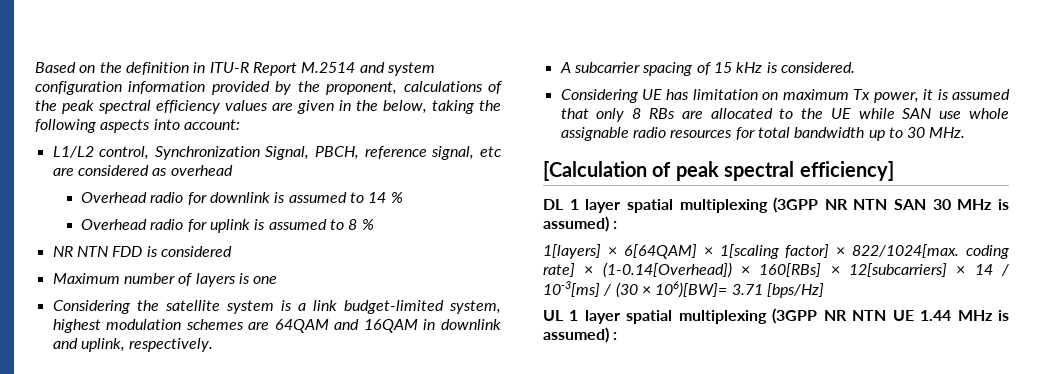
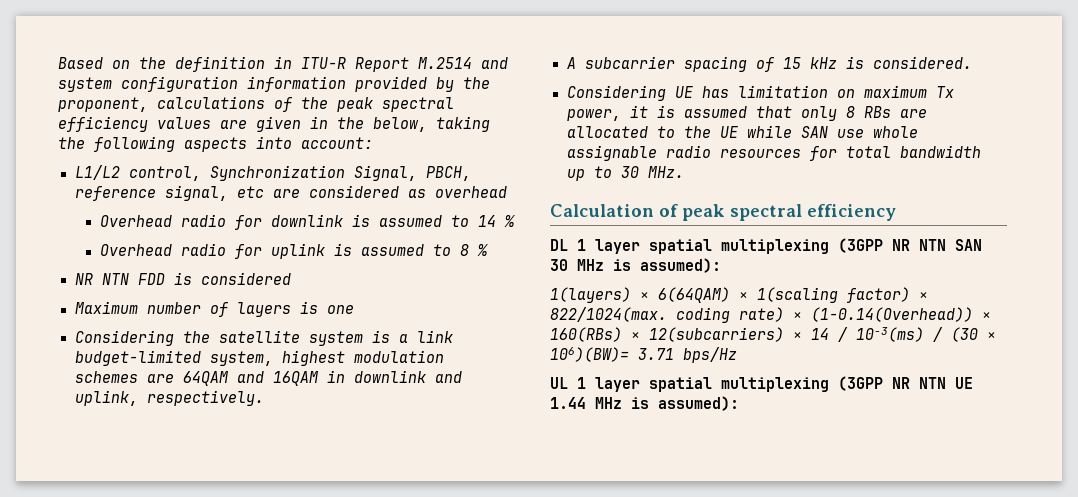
- [Calculation of peak spectral efficiency]
+ Calculation of peak spectral efficiency
- DL 1 layer spatial multiplexing (3GPP NR NTN SAN 30 MHz is assumed) :
- 1[layers] × 6[64QAM] × 1[scaling factor] × 822/1024[max. coding rate] × (1-0.14[Overhead]) × 160[RBs] × 12[subcarriers] × 14 / 10-3[ms] / (30 × 106)[BW]= 3.71 [bps/Hz]
+ DL 1 layer spatial multiplexing (3GPP NR NTN SAN 30 MHz is assumed):
+ 1(layers) × 6(64QAM) × 1(scaling factor) × 822/1024(max. coding rate) × (1-0.14(Overhead)) × 160(RBs) × 12(subcarriers) × 14 / 10-3(ms) / (30 × 106)(BW)= 3.71 bps/Hz
- UL 1 layer spatial multiplexing (3GPP NR NTN UE 1.44 MHz is assumed) :
+ UL 1 layer spatial multiplexing (3GPP NR NTN UE 1.44 MHz is assumed):

